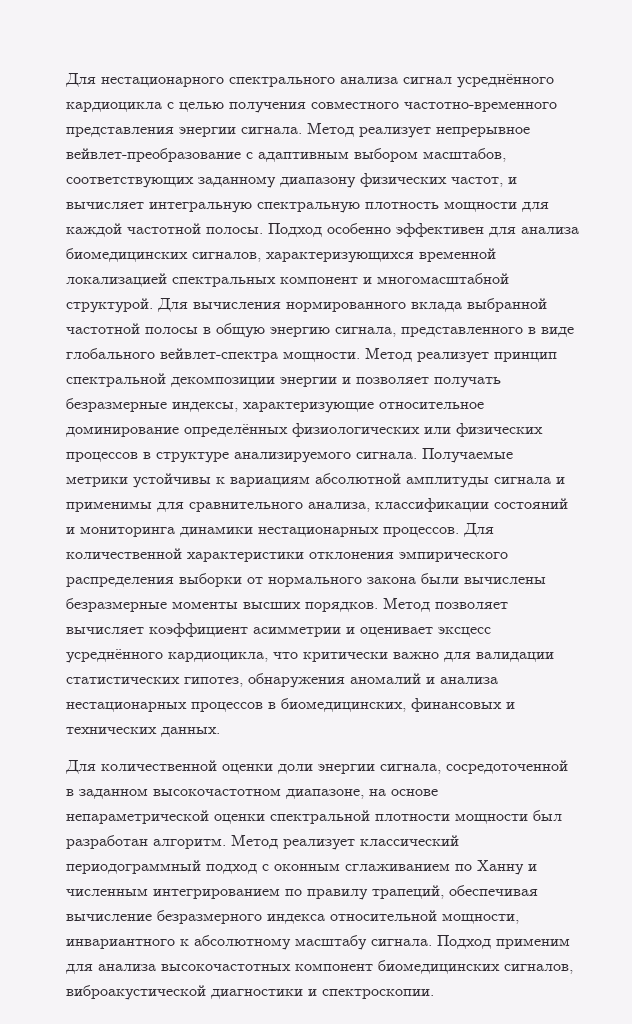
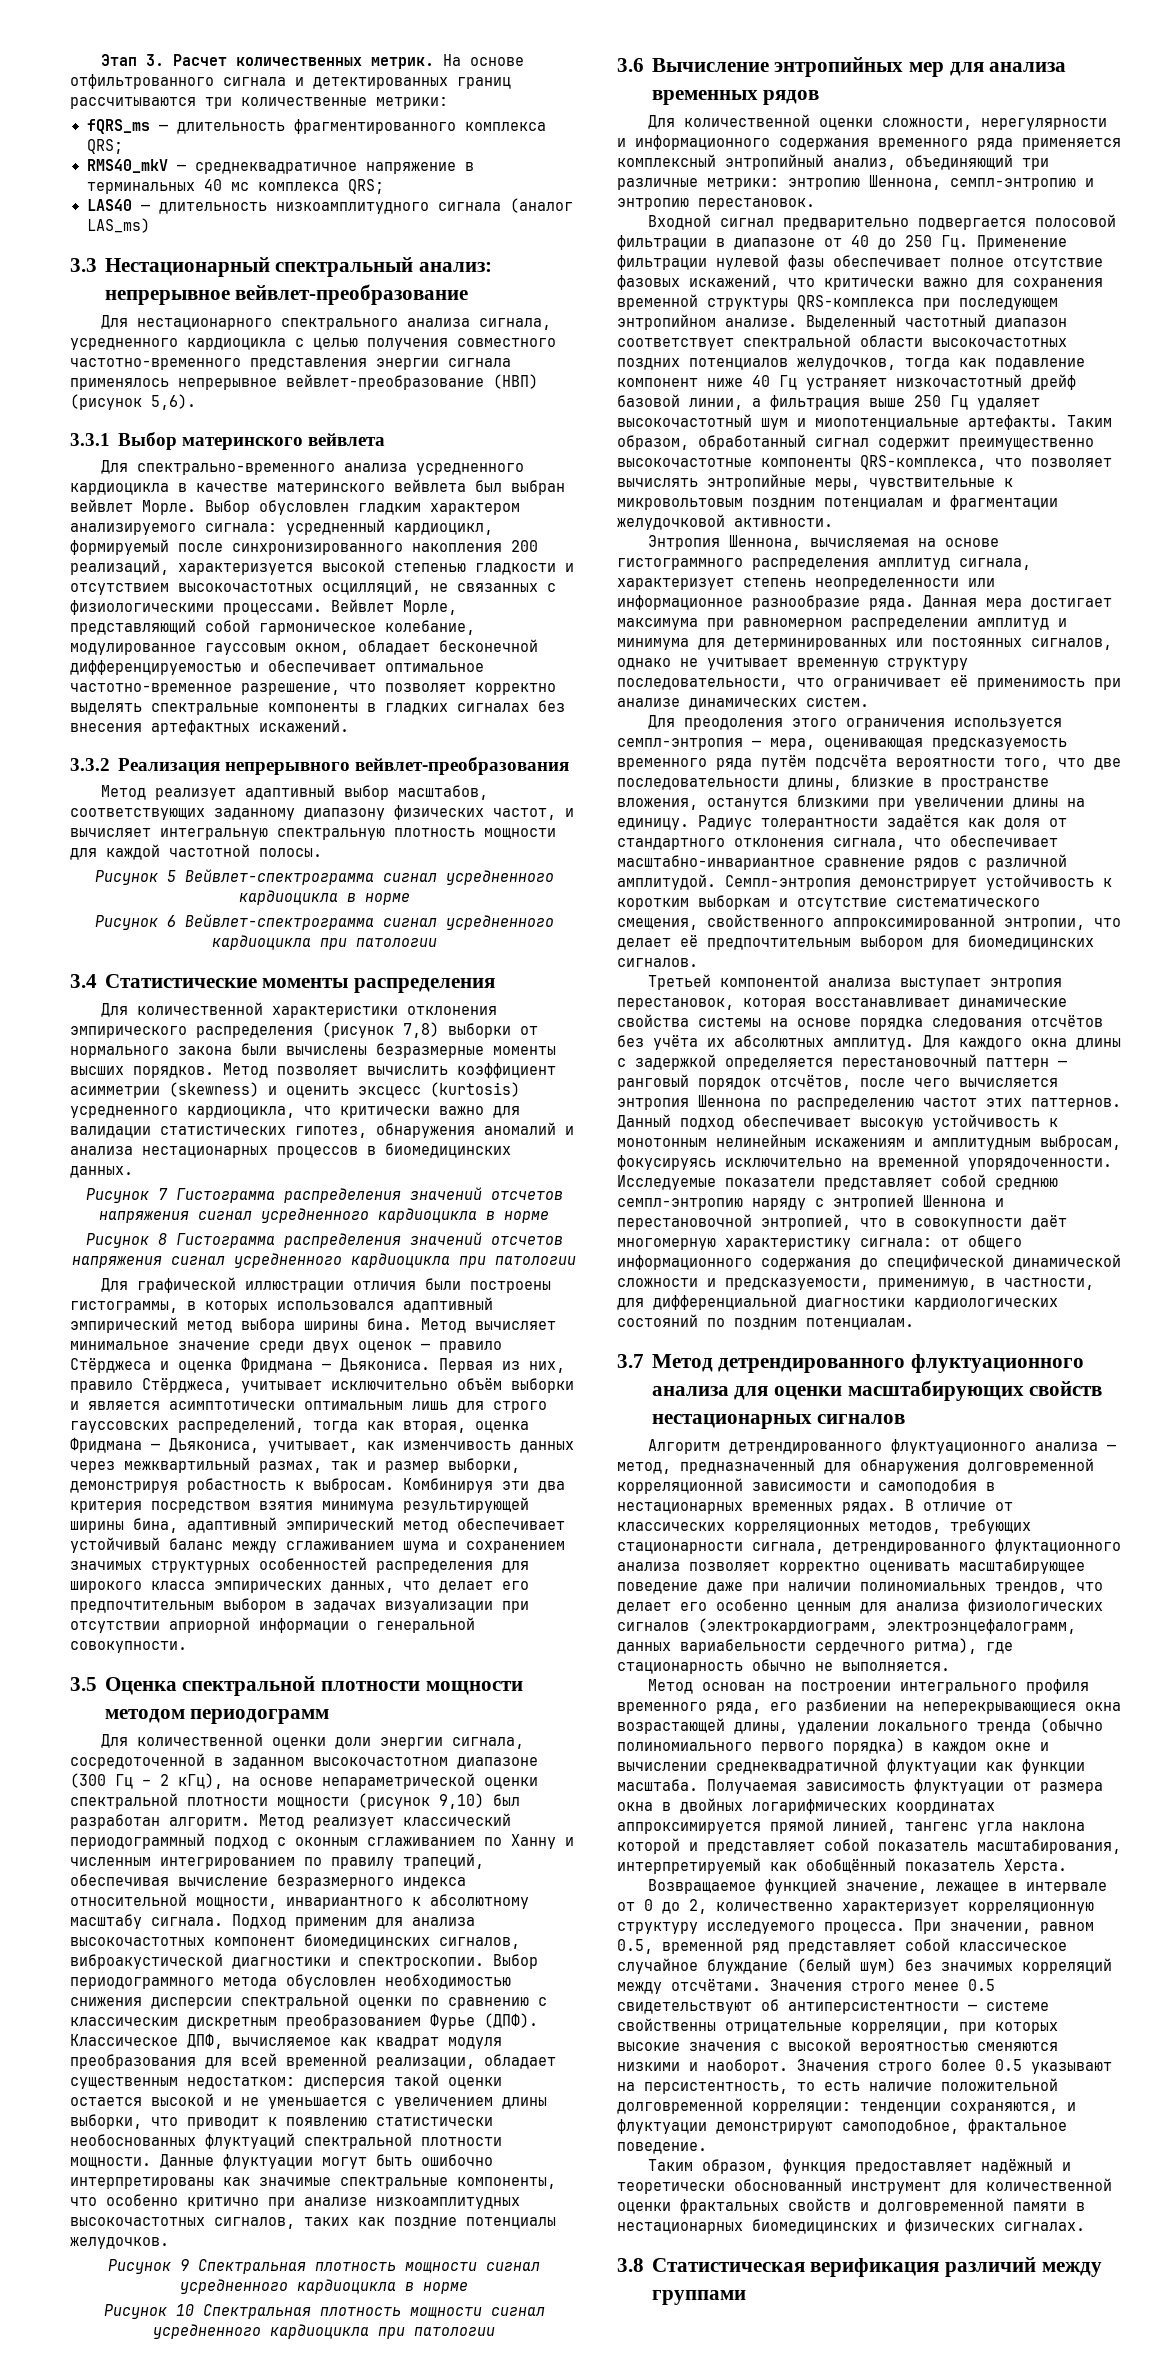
+ Этап 3. Расчет количественных метрик. На основе отфильтрованного сигнала и детектированных границ рассчитываются три количественные метрики:
+ fQRS_ms — длительность фрагментированного комплекса QRS;
+ RMS40_mkV — среднеквадратичное напряжение в терминальных 40 мс комплекса QRS;
+ LAS40 — длительность низкоамплитудного сигнала (аналог LAS_ms)
+ 3.3 Нестационарный спектральный анализ: непрерывное вейвлет-преобразование
- Для нестационарного спектрального анализа сигнал усреднённого кардиоцикла с целью получения совместного частотно-временного представления энергии сигнала. Метод реализует непрерывное вейвлет-преобразование с адаптивным выбором масштабов, соответствующих заданному диапазону физических частот, и вычисляет интегральную спектральную плотность мощности для каждой частотной полосы. Подход особенно эффективен для анализа биомедицинских сигналов, характеризующихся временной локализацией спектральных компонент и многомасштабной структурой. Для вычисления нормированного вклада выбранной частотной полосы в общую энергию сигнала, представленного в виде глобального вейвлет-спектра мощности. Метод реализует принцип спектральной декомпозиции энергии и позволяет получать безразмерные индексы, характеризующие относительное доминирование определённых физиологических или физических процессов в структуре анализируемого сигнала. Получаемые метрики устойчивы к вариациям абсолютной амплитуды сигнала и применимы для сравнительного анализа, классификации состояний и мониторинга динамики нестационарных процессов. Для количественной характеристики отклонения эмпирического распределения выборки от нормального закона были вычислены безразмерные моменты высших порядков.
+ Для нестационарного спектрального анализа сигнала, усредненного кардиоцикла с целью получения совместного частотно-временного представления энергии сигнала применялось непрерывное вейвлет-преобразование (НВП) (рисунок 5,6).
+ 3.3.1 Выбор материнского вейвлета
+ Для спектрально-временного анализа усредненного кардиоцикла в качестве материнского вейвлета был выбран вейвлет Морле. Выбор обусловлен гладким характером анализируемого сигнала: усредненный кардиоцикл, формируемый после синхронизированного накопления 200 реализаций, характеризуется высокой степенью гладкости и отсутствием высокочастотных осцилляций, не связанных с физиологическими процессами. Вейвлет Морле, представляющий собой гармоническое колебание, модулированное гауссовым окном, обладает бесконечной дифференцируемостью и обеспечивает оптимальное частотно-временное разрешение, что позволяет корректно выделять спектральные компоненты в гладких сигналах без внесения артефактных искажений.
+ 3.3.2 Реализация непрерывного вейвлет-преобразования
+ Метод реализует адаптивный выбор масштабов, соответствующих заданному диапазону физических частот, и вычисляет интегральную спектральную плотность мощности для каждой частотной полосы.
+ Рисунок 5 Вейвлет-спектрограмма сигнал усредненного кардиоцикла в норме
+ Рисунок 6 Вейвлет-спектрограмма сигнал усредненного кардиоцикла при патологии
+ 3.4 Статистические моменты распределения
+ Для количественной характеристики отклонения эмпирического распределения (рисунок 7,8) выборки от нормального закона были вычислены безразмерные моменты высших порядков.
- Метод позволяет вычисляет коэффициент асимметрии и оценивает эксцесс усреднённого кардиоцикла, что критически важно для валидации статистических гипотез, обнаружения аномалий и анализа нестационарных процессов в биомедицинских, финансовых и технических данных.
+ Метод позволяет вычислить коэффициент асимметрии (skewness) и оценить эксцесс (kurtosis) усредненного кардиоцикла, что критически важно для валидации статистических гипотез, обнаружения аномалий и анализа нестационарных процессов в биомедицинских данных.
+ Рисунок 7 Гистограмма распределения значений отсчетов напряжения сигнал усредненного кардиоцикла в норме
+ Рисунок 8 Гистограмма распределения значений отсчетов напряжения сигнал усредненного кардиоцикла при патологии
+ Для графической иллюстрации отличия были построены гистограммы, в которых использовался адаптивный эмпирический метод выбора ширины бина. Метод вычисляет минимальное значение среди двух оценок — правило Стёрджеса и оценка Фридмана — Дьякониса. Первая из них, правило Стёрджеса, учитывает исключительно объём выборки и является асимптотически оптимальным лишь для строго гауссовских распределений, тогда как вторая, оценка Фридмана — Дьякониса, учитывает, как изменчивость данных через межквартильный размах, так и размер выборки, демонстрируя робастность к выбросам. Комбинируя эти два критерия посредством взятия минимума результирующей ширины бина, адаптивный эмпирический метод обеспечивает устойчивый баланс между сглаживанием шума и сохранением значимых структурных особенностей распределения для широкого класса эмпирических данных, что делает его предпочтительным выбором в задачах визуализации при отсутствии априорной информации о генеральной совокупности.
+ 3.5 Оценка спектральной плотности мощности методом периодограмм
- Для количественной оценки доли энергии сигнала, сосредоточенной в заданном высокочастотном диапазоне, на основе непараметрической оценки спектральной плотности мощности был разработан алгоритм.
+ Для количественной оценки доли энергии сигнала, сосредоточенной в заданном высокочастотном диапазоне (300 Гц – 2 кГц), на основе непараметрической оценки спектральной плотности мощности (рисунок 9,10) был разработан алгоритм.
+ Выбор периодограммного метода обусловлен необходимостью снижения дисперсии спектральной оценки по сравнению с классическим дискретным преобразованием Фурье (ДПФ). Классическое ДПФ, вычисляемое как квадрат модуля преобразования для всей временной реализации, обладает существенным недостатком: дисперсия такой оценки остается высокой и не уменьшается с увеличением длины выборки, что приводит к появлению статистически необоснованных флуктуаций спектральной плотности мощности. Данные флуктуации могут быть ошибочно интерпретированы как значимые спектральные компоненты, что особенно критично при анализе низкоамплитудных высокочастотных сигналов, таких как поздние потенциалы желудочков.
+ Рисунок 9 Спектральная плотность мощности сигнал усредненного кардиоцикла в норме
+ Рисунок 10 Спектральная плотность мощности сигнал усредненного кардиоцикла при патологии
+ 3.6 Вычисление энтропийных мер для анализа временных рядов
+ Для количественной оценки сложности, нерегулярности и информационного содержания временного ряда применяется комплексный энтропийный анализ, объединяющий три различные метрики: энтропию Шеннона, семпл-энтропию и энтропию перестановок.
+ Входной сигнал предварительно подвергается полосовой фильтрации в диапазоне от 40 до 250 Гц. Применение фильтрации нулевой фазы обеспечивает полное отсутствие фазовых искажений, что критически важно для сохранения временной структуры QRS-комплекса при последующем энтропийном анализе. Выделенный частотный диапазон соответствует спектральной области высокочастотных поздних потенциалов желудочков, тогда как подавление компонент ниже 40 Гц устраняет низкочастотный дрейф базовой линии, а фильтрация выше 250 Гц удаляет высокочастотный шум и миопотенциальные артефакты. Таким образом, обработанный сигнал содержит преимущественно высокочастотные компоненты QRS-комплекса, что позволяет вычислять энтропийные меры, чувствительные к микровольтовым поздним потенциалам и фрагментации желудочковой активности.
+ Энтропия Шеннона, вычисляемая на основе гистограммного распределения амплитуд сигнала, характеризует степень неопределенности или информационное разнообразие ряда. Данная мера достигает максимума при равномерном распределении амплитуд и минимума для детерминированных или постоянных сигналов, однако не учитывает временную структуру последовательности, что ограничивает её применимость при анализе динамических систем.
+ Для преодоления этого ограничения используется семпл-энтропия — мера, оценивающая предсказуемость временного ряда путём подсчёта вероятности того, что две последовательности длины, близкие в пространстве вложения, останутся близкими при увеличении длины на единицу. Радиус толерантности задаётся как доля от стандартного отклонения сигнала, что обеспечивает масштабно-инвариантное сравнение рядов с различной амплитудой. Семпл-энтропия демонстрирует устойчивость к коротким выборкам и отсутствие систематического смещения, свойственного аппроксимированной энтропии, что делает её предпочтительным выбором для биомедицинских сигналов.
+ Третьей компонентой анализа выступает энтропия перестановок, которая восстанавливает динамические свойства системы на основе порядка следования отсчётов без учёта их абсолютных амплитуд. Для каждого окна длины с задержкой определяется перестановочный паттерн — ранговый порядок отсчётов, после чего вычисляется энтропия Шеннона по распределению частот этих паттернов. Данный подход обеспечивает высокую устойчивость к монотонным нелинейным искажениям и амплитудным выбросам, фокусируясь исключительно на временной упорядоченности. Исследуемые показатели представляет собой среднюю семпл-энтропию наряду с энтропией Шеннона и перестановочной энтропией, что в совокупности даёт многомерную характеристику сигнала: от общего информационного содержания до специфической динамической сложности и предсказуемости, применимую, в частности, для дифференциальной диагностики кардиологических состояний по поздним потенциалам.
+ 3.7 Метод детрендированного флуктуационного анализа для оценки масштабирующих свойств нестационарных сигналов
+ Алгоритм детрендированного флуктуационного анализа — метод, предназначенный для обнаружения долговременной корреляционной зависимости и самоподобия в нестационарных временных рядах. В отличие от классических корреляционных методов, требующих стационарности сигнала, детрендированного флуктационного анализа позволяет корректно оценивать масштабирующее поведение даже при наличии полиномиальных трендов, что делает его особенно ценным для анализа физиологических сигналов (электрокардиограмм, электроэнцефалограмм, данных вариабельности сердечного ритма), где стационарность обычно не выполняется.
+ Метод основан на построении интегрального профиля временного ряда, его разбиении на неперекрывающиеся окна возрастающей длины, удалении локального тренда (обычно полиномиального первого порядка) в каждом окне и вычислении среднеквадратичной флуктуации как функции масштаба. Получаемая зависимость флуктуации от размера окна в двойных логарифмических координатах аппроксимируется прямой линией, тангенс угла наклона которой и представляет собой показатель масштабирования, интерпретируемый как обобщённый показатель Херста.
+ Возвращаемое функцией значение, лежащее в интервале от 0 до 2, количественно характеризует корреляционную структуру исследуемого процесса. При значении, равном 0.5, временной ряд представляет собой классическое случайное блуждание (белый шум) без значимых корреляций между отсчётами. Значения строго менее 0.5 свидетельствуют об антиперсистентности — системе свойственны отрицательные корреляции, при которых высокие значения с высокой вероятностью сменяются низкими и наоборот. Значения строго более 0.5 указывают на персистентность, то есть наличие положительной долговременной корреляции: тенденции сохраняются, и флуктуации демонстрируют самоподобное, фрактальное поведение.
+ Таким образом, функция предоставляет надёжный и теоретически обоснованный инструмент для количественной оценки фрактальных свойств и долговременной памяти в нестационарных биомедицинских и физических сигналах.
+ 3.8 Статистическая верификация различий между группами

